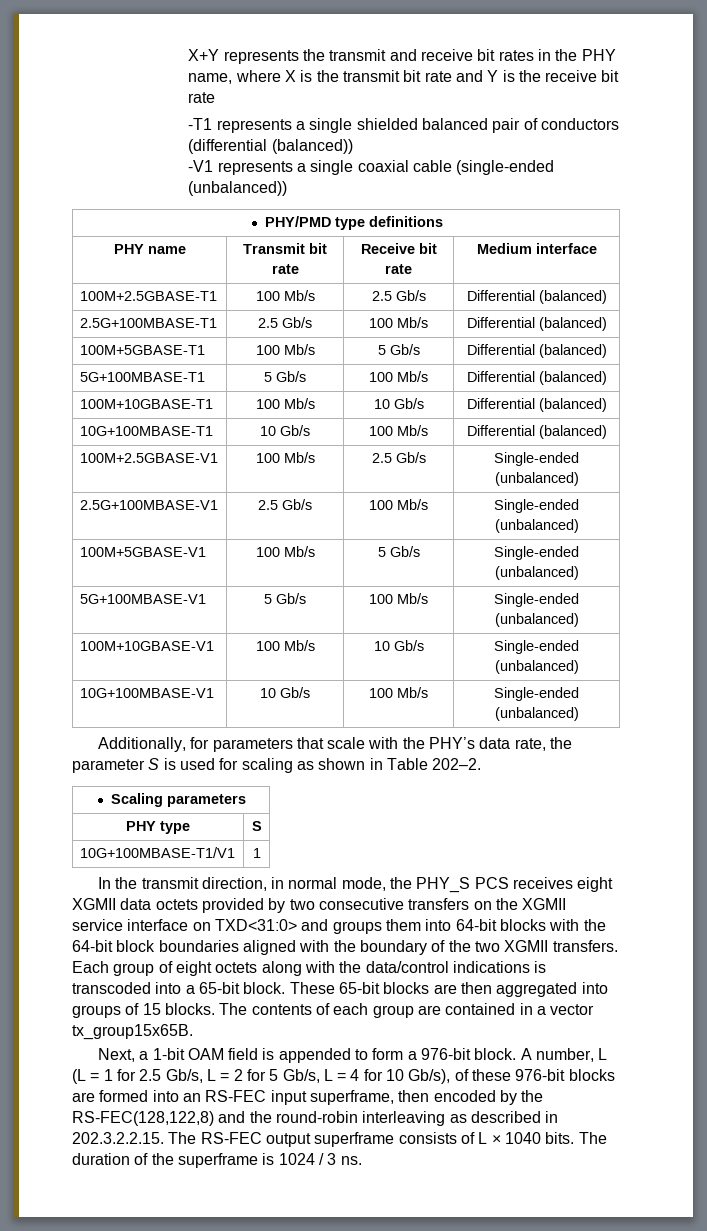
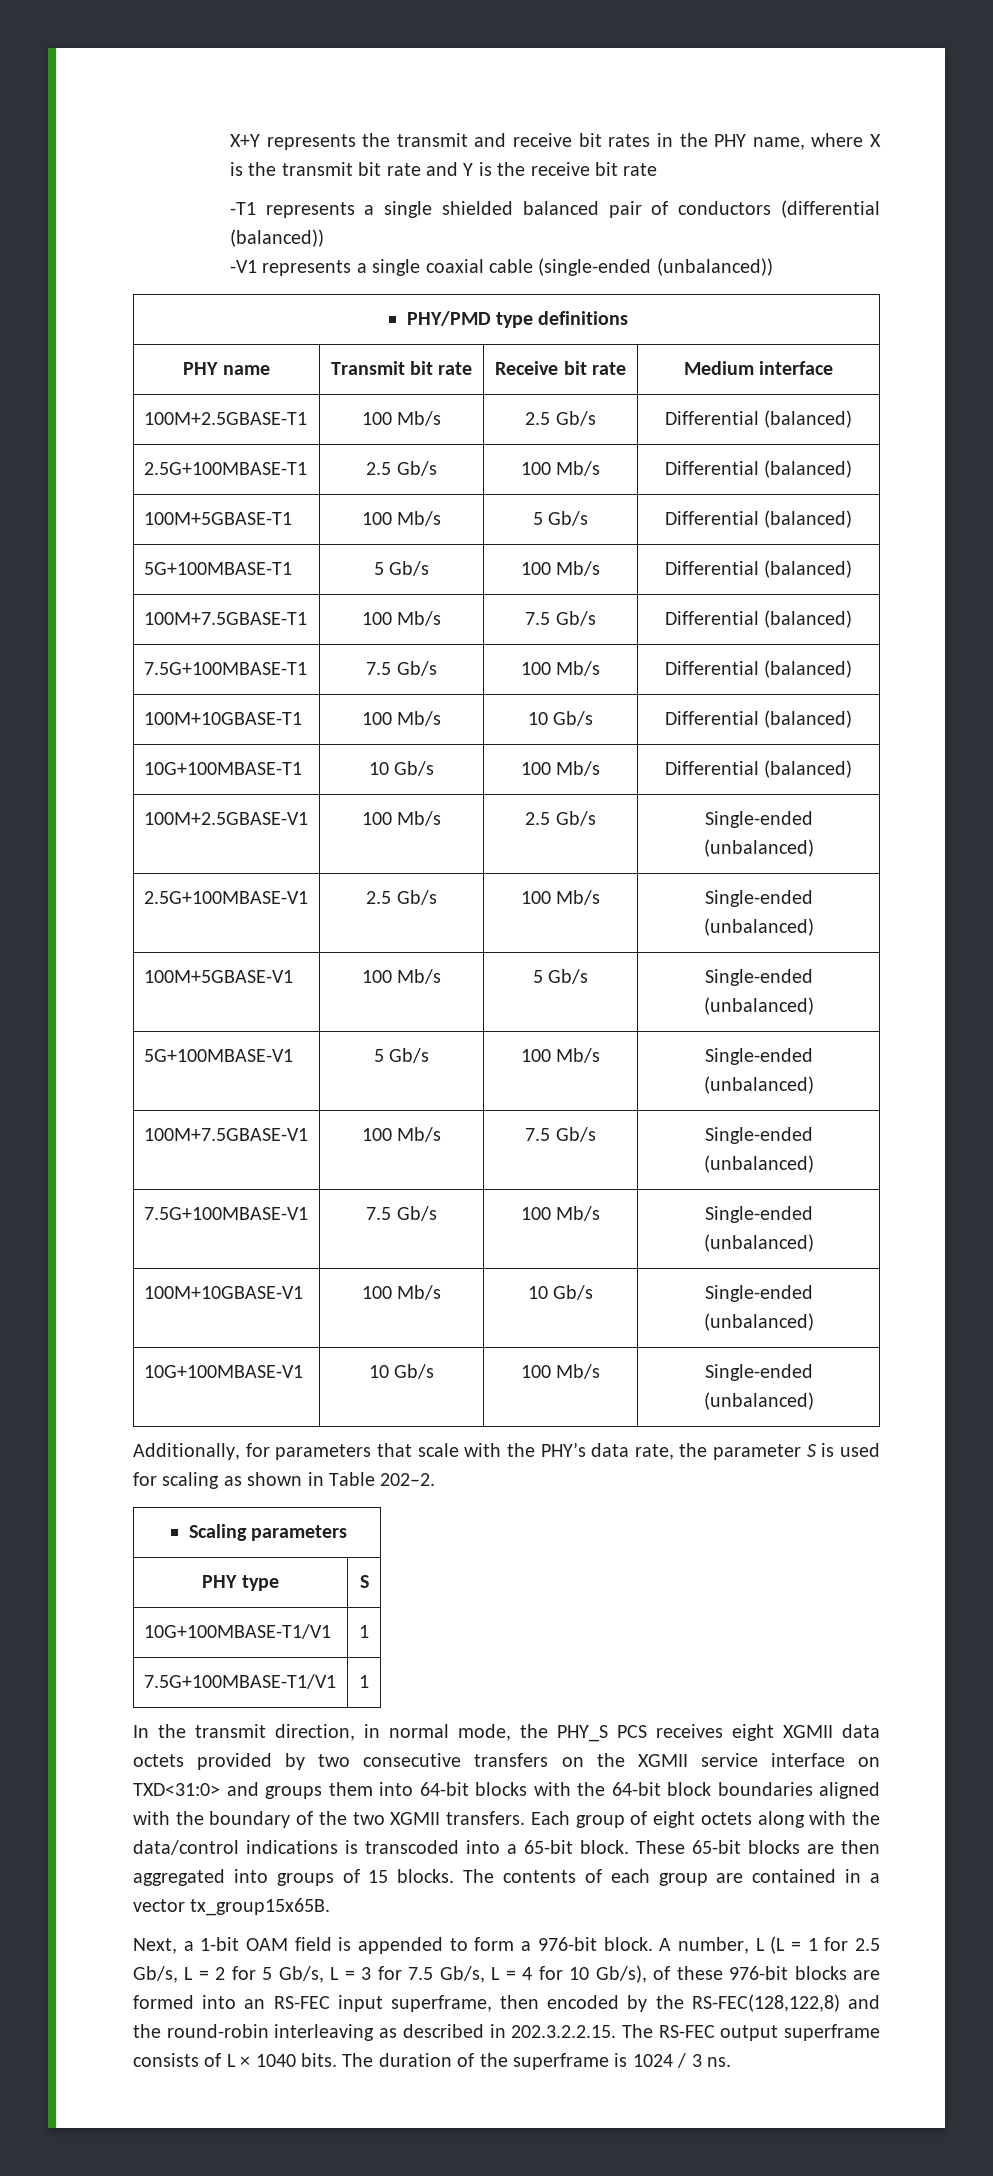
+ 100M+7.5GBASE-T1 | 100 Mb/s | 7.5 Gb/s | Differential (balanced)
+ 7.5G+100MBASE-T1 | 7.5 Gb/s | 100 Mb/s | Differential (balanced)
+ 100M+7.5GBASE-V1 | 100 Mb/s | 7.5 Gb/s | Single-ended (unbalanced)
+ 7.5G+100MBASE-V1 | 7.5 Gb/s | 100 Mb/s | Single-ended (unbalanced)
+ 7.5G+100MBASE-T1/V1 | 1
- A number, L (L = 1 for 2.5 Gb/s, L = 2 for 5 Gb/s, L = 4 for 10 Gb/s), of these 976-bit blocks are formed into an RS-FEC input superframe, then encoded by the RS-FEC(128,122,8) and the round-robin interleaving as described in 202.3.2.2.15. The RS-FEC output superframe consists of L × 1040 bits.
+ A number, L (L = 1 for 2.5 Gb/s, L = 2 for 5 Gb/s, L = 3 for 7.5 Gb/s, L = 4 for 10 Gb/s), of these 976-bit blocks are formed into an RS-FEC input superframe, then encoded by the RS-FEC(128,122,8) and the round-robin interleaving as described in 202.3.2.2.15. The RS-FEC output superframe consists of L × 1040 bits.

